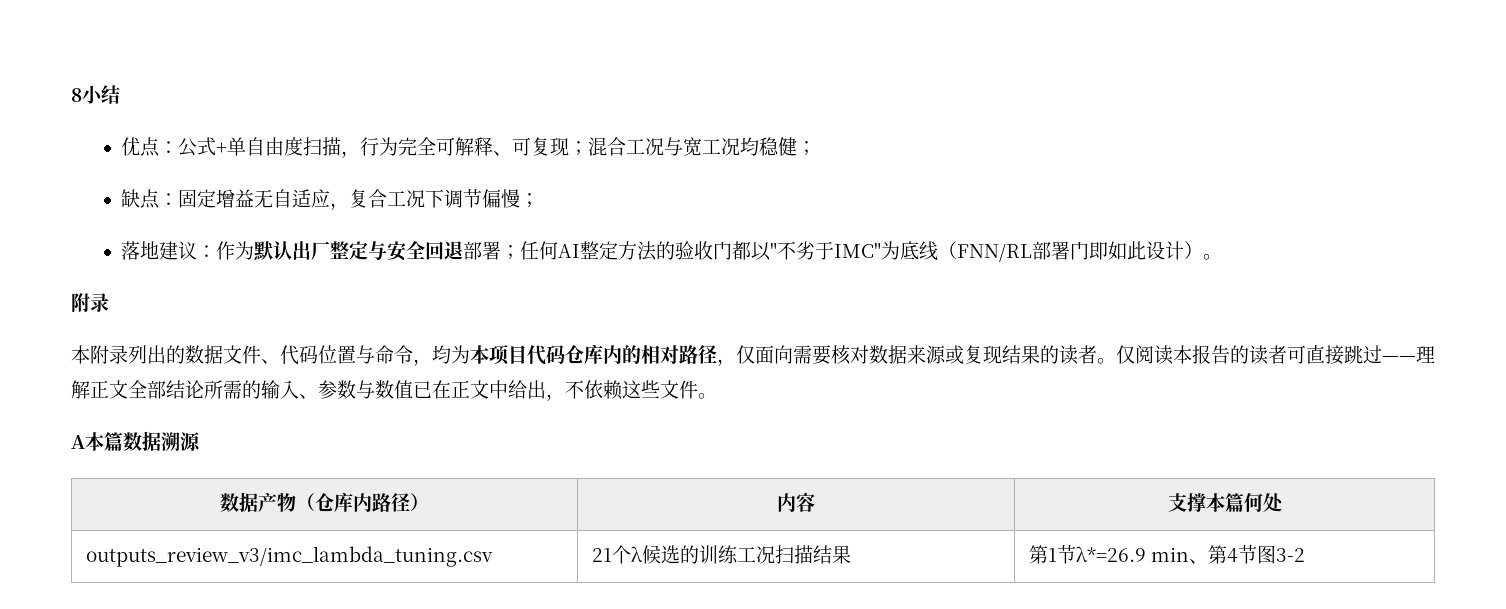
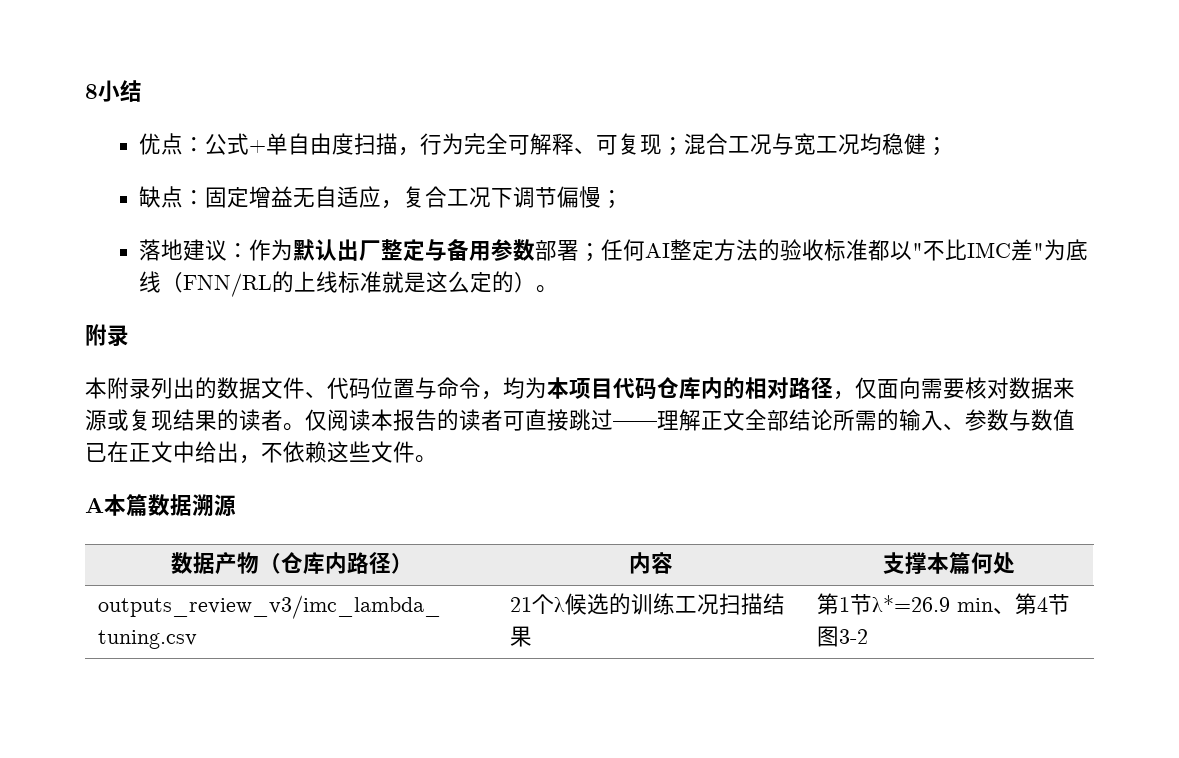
- 落地建议：作为默认出厂整定与安全回退部署；任何AI整定方法的验收门都以"不劣于IMC"为底线（FNN/RL部署门即如此设计）。
+ 落地建议：作为默认出厂整定与备用参数部署；任何AI整定方法的验收标准都以"不比IMC差"为底线（FNN/RL的上线标准就是这么定的）。

